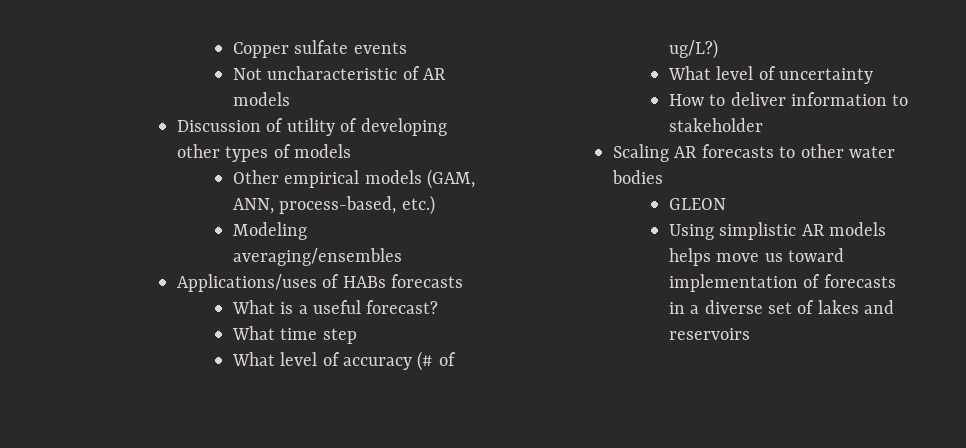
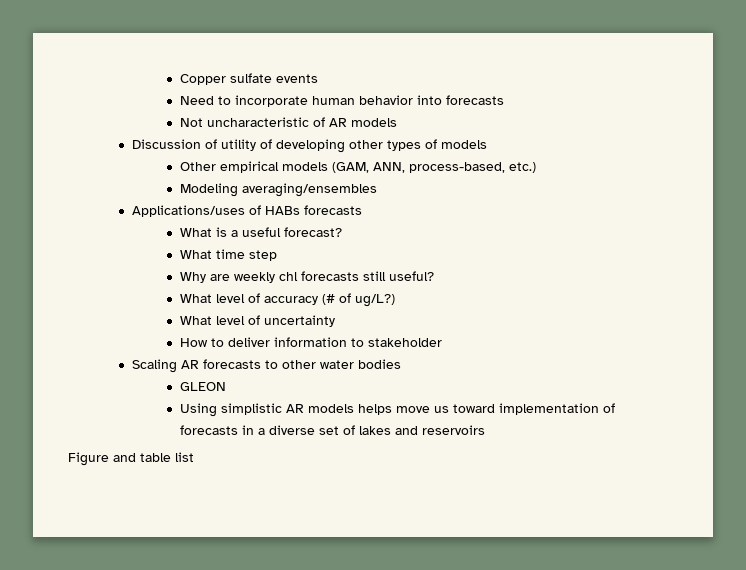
+ Need to incorporate human behavior into forecasts
+ Why are weekly chl forecasts still useful?
+ Figure and table list

